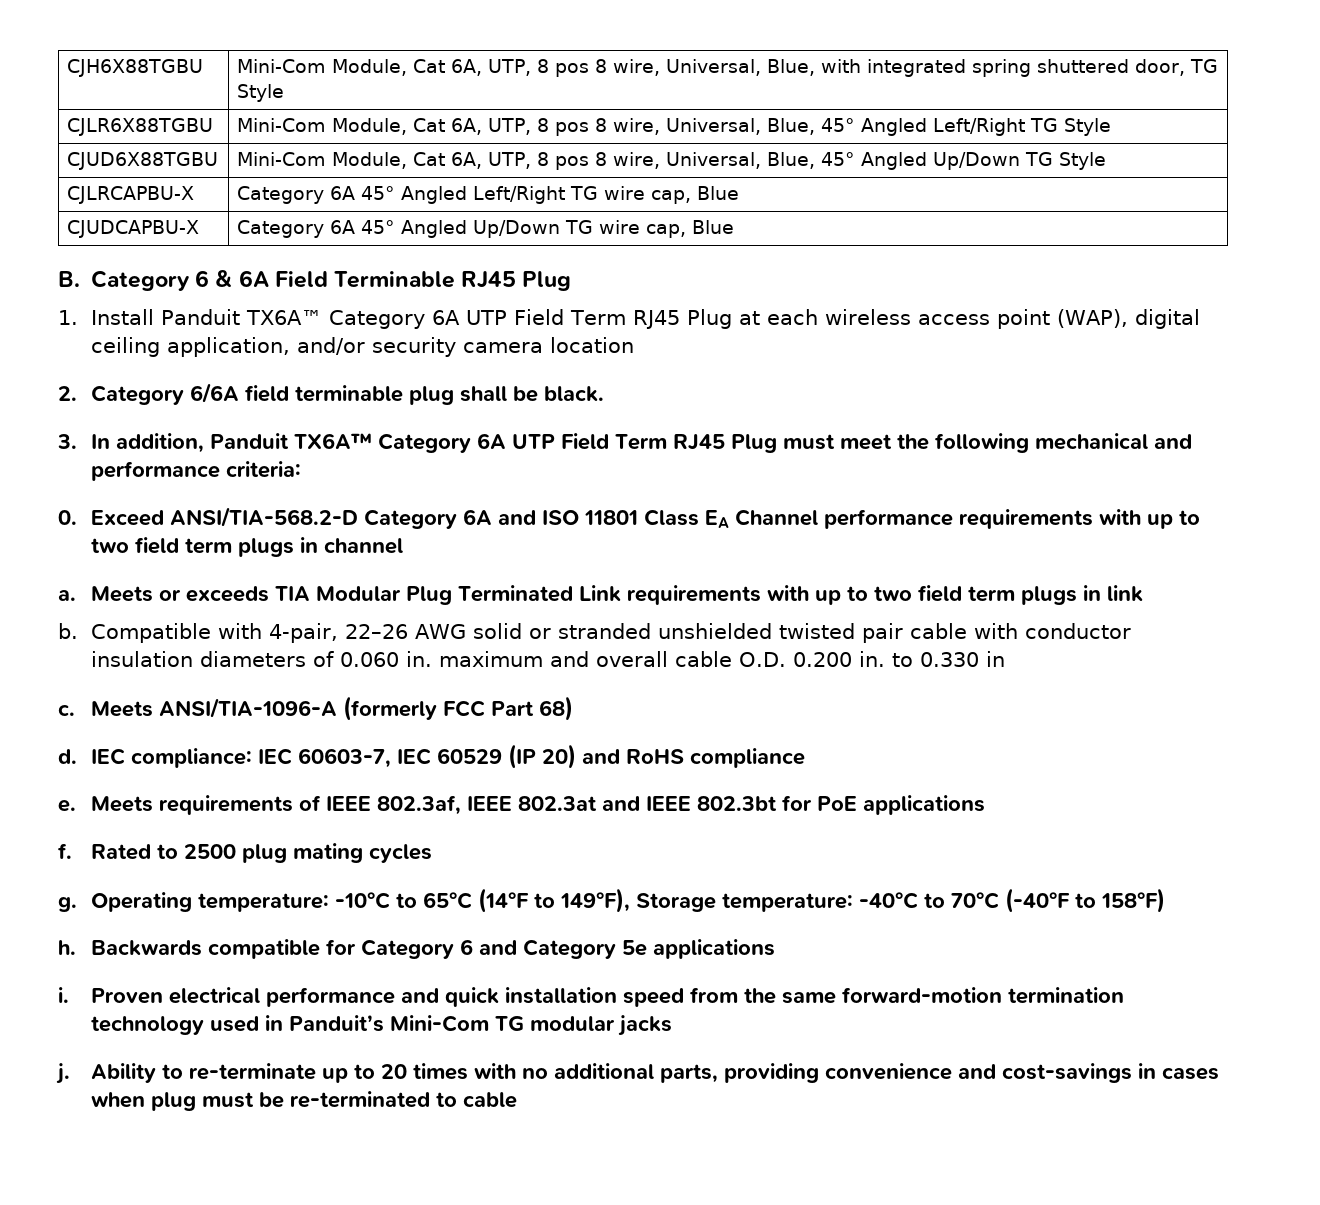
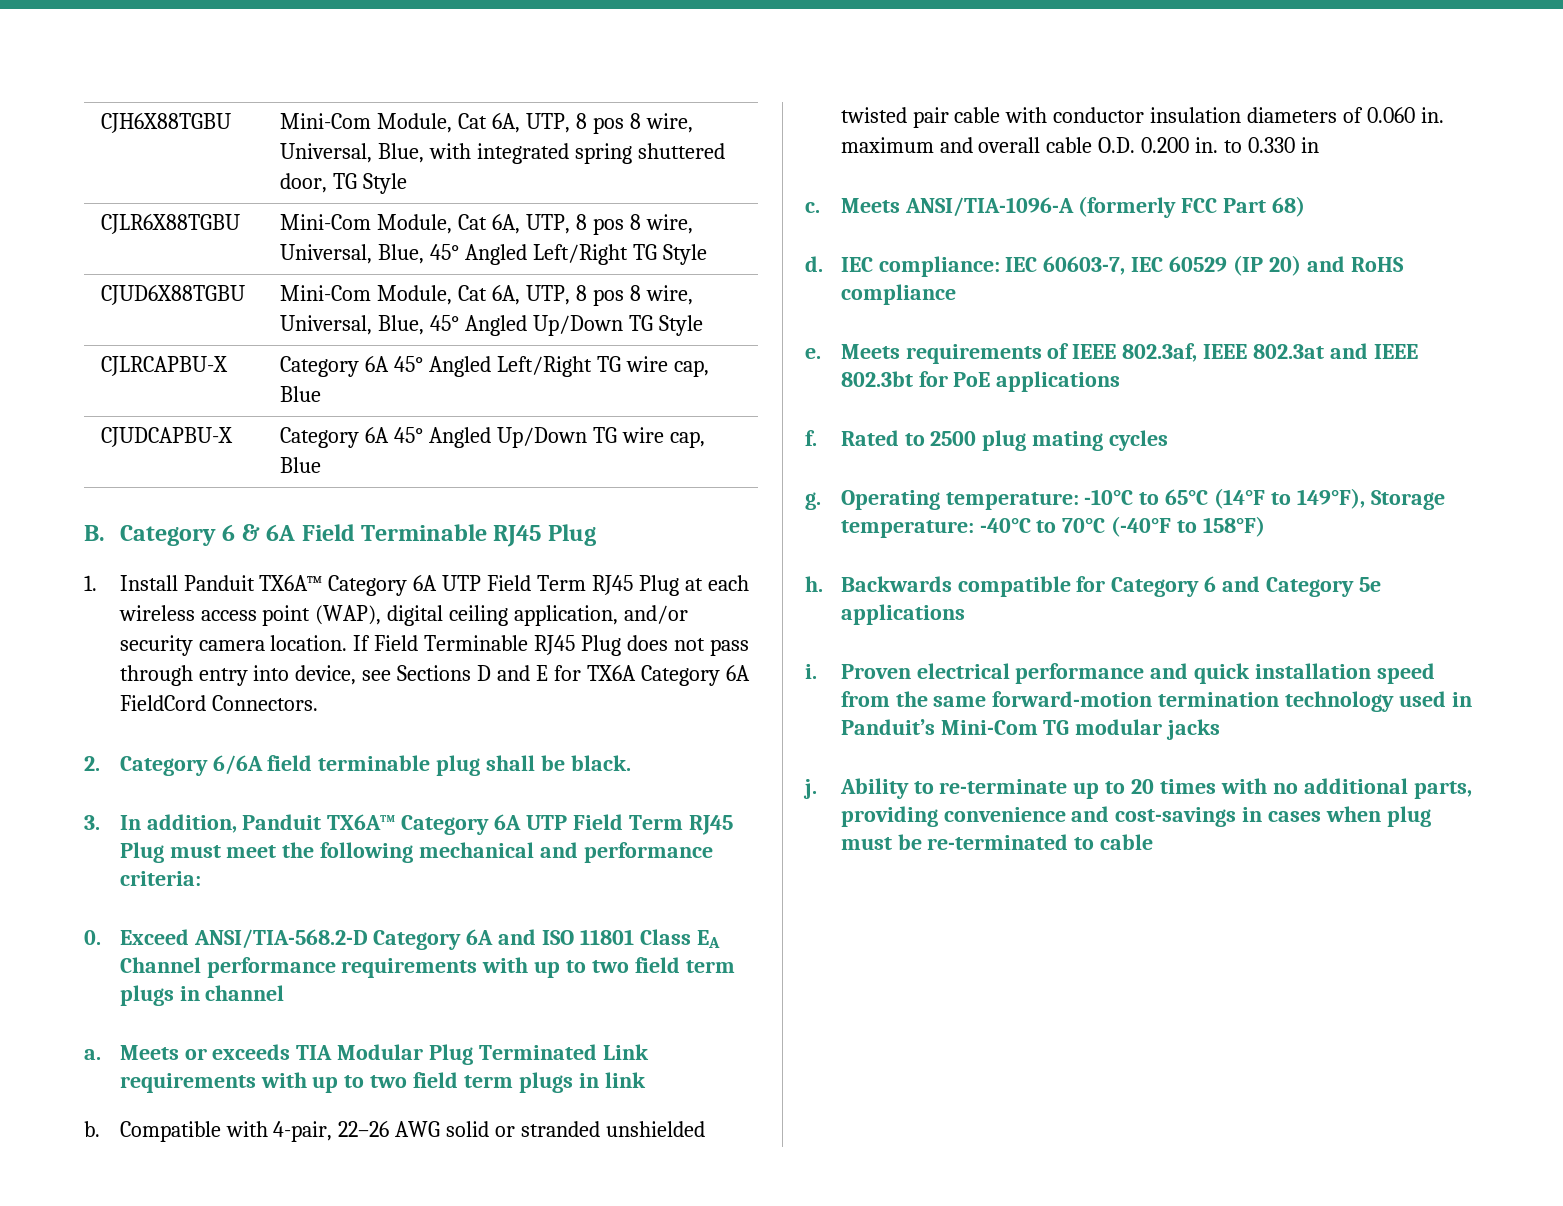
- 1. Install Panduit TX6A™ Category 6A UTP Field Term RJ45 Plug at each wireless access point (WAP), digital ceiling application, and/or security camera location
+ 1. Install Panduit TX6A™ Category 6A UTP Field Term RJ45 Plug at each wireless access point (WAP), digital ceiling application, and/or security camera location. If Field Terminable RJ45 Plug does not pass through entry into device, see Sections D and E for TX6A Category 6A FieldCord Connectors.

